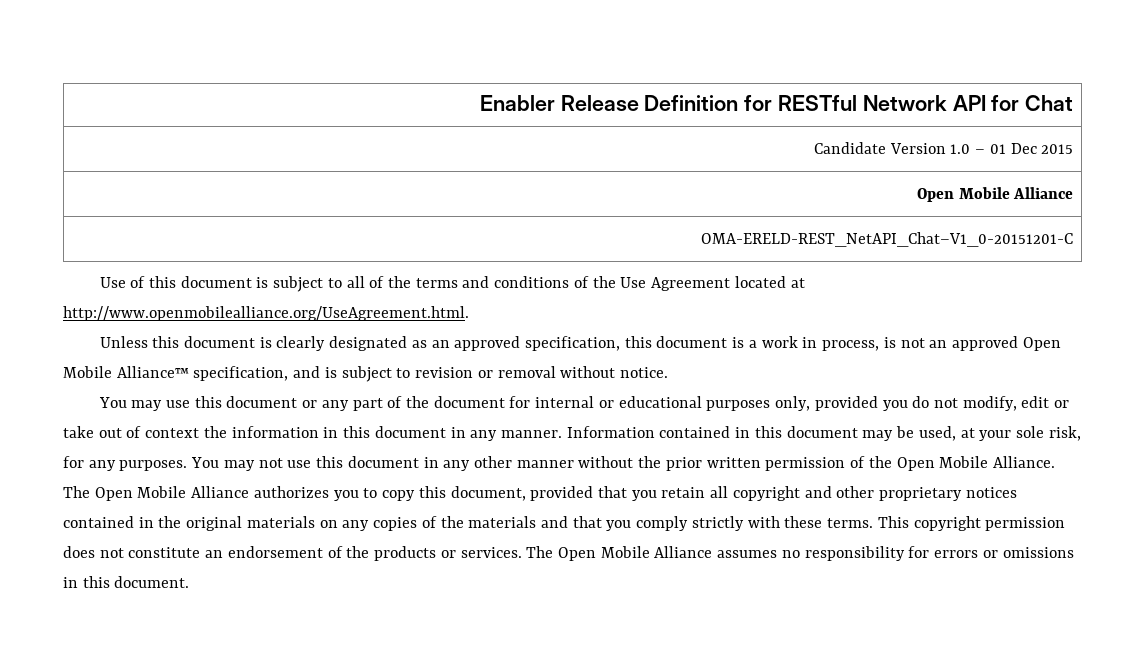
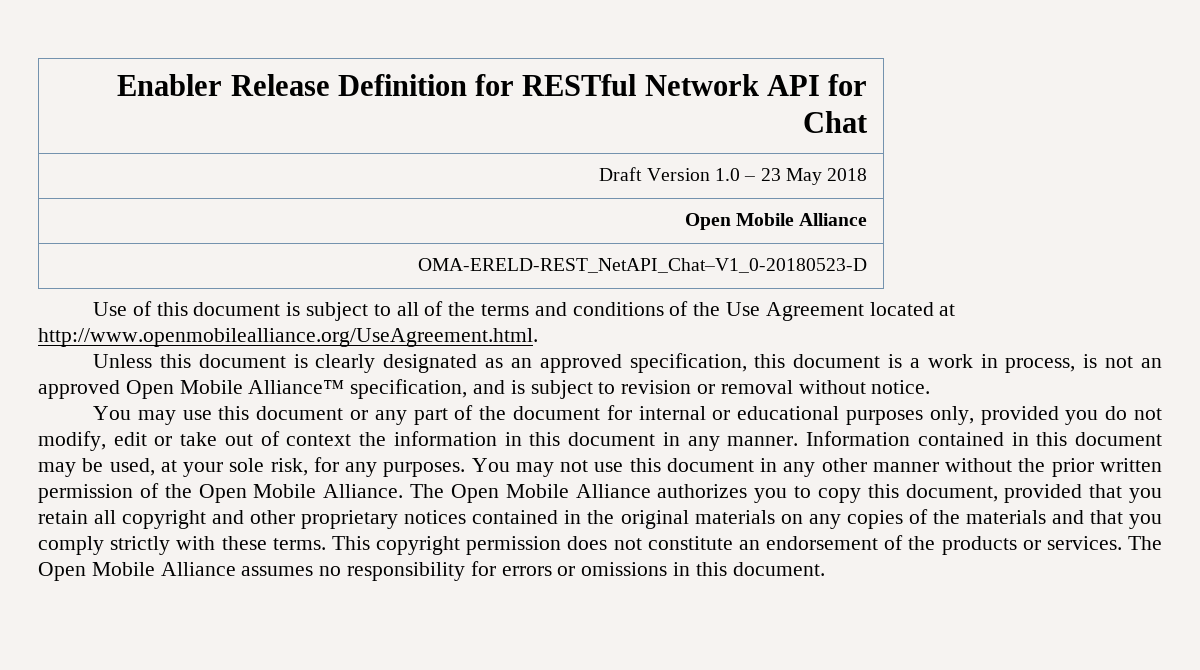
- Candidate Version 1.0 – 01 Dec 2015
+ Draft Version 1.0 – 23 May 2018
- OMA-ERELD-REST_NetAPI_Chat–V1_0-20151201-C
+ OMA-ERELD-REST_NetAPI_Chat–V1_0-20180523-D

